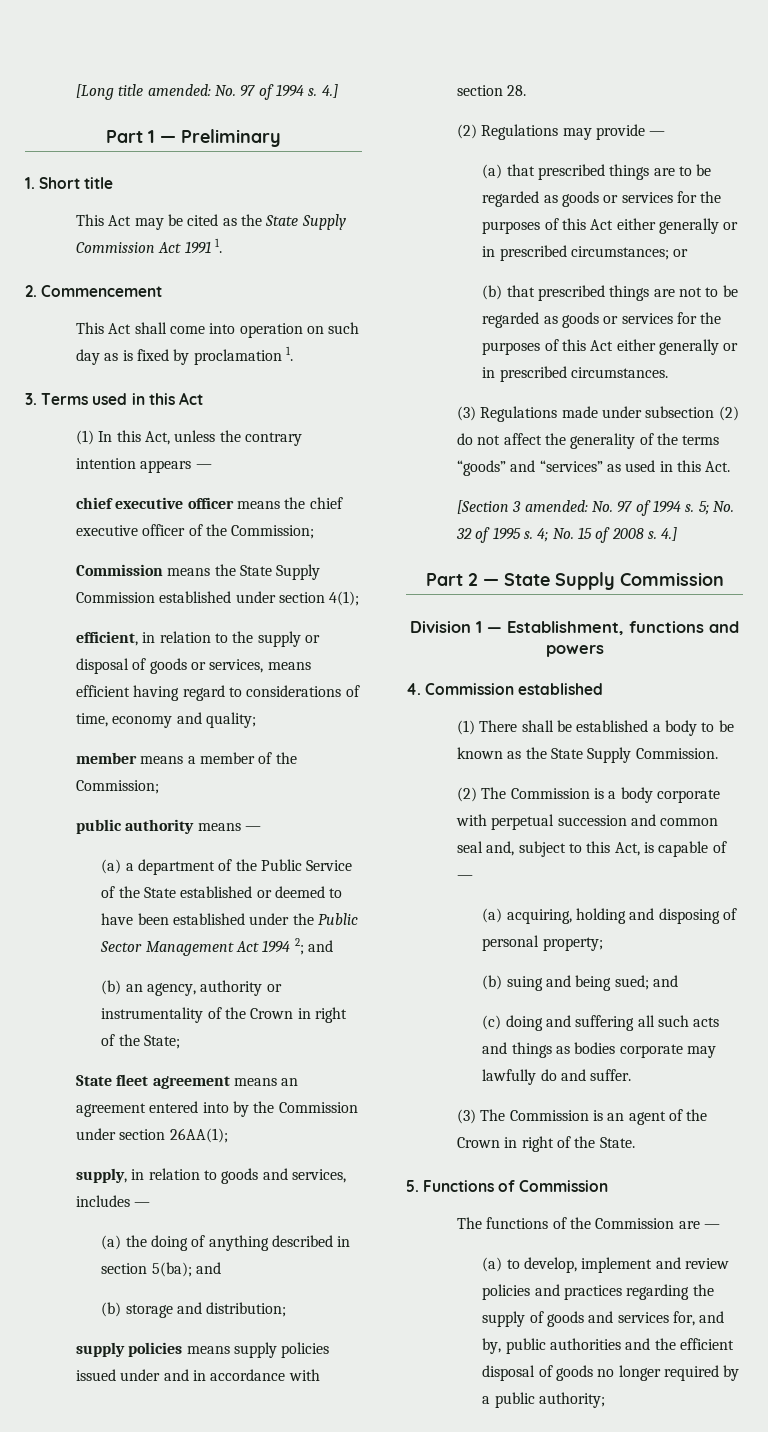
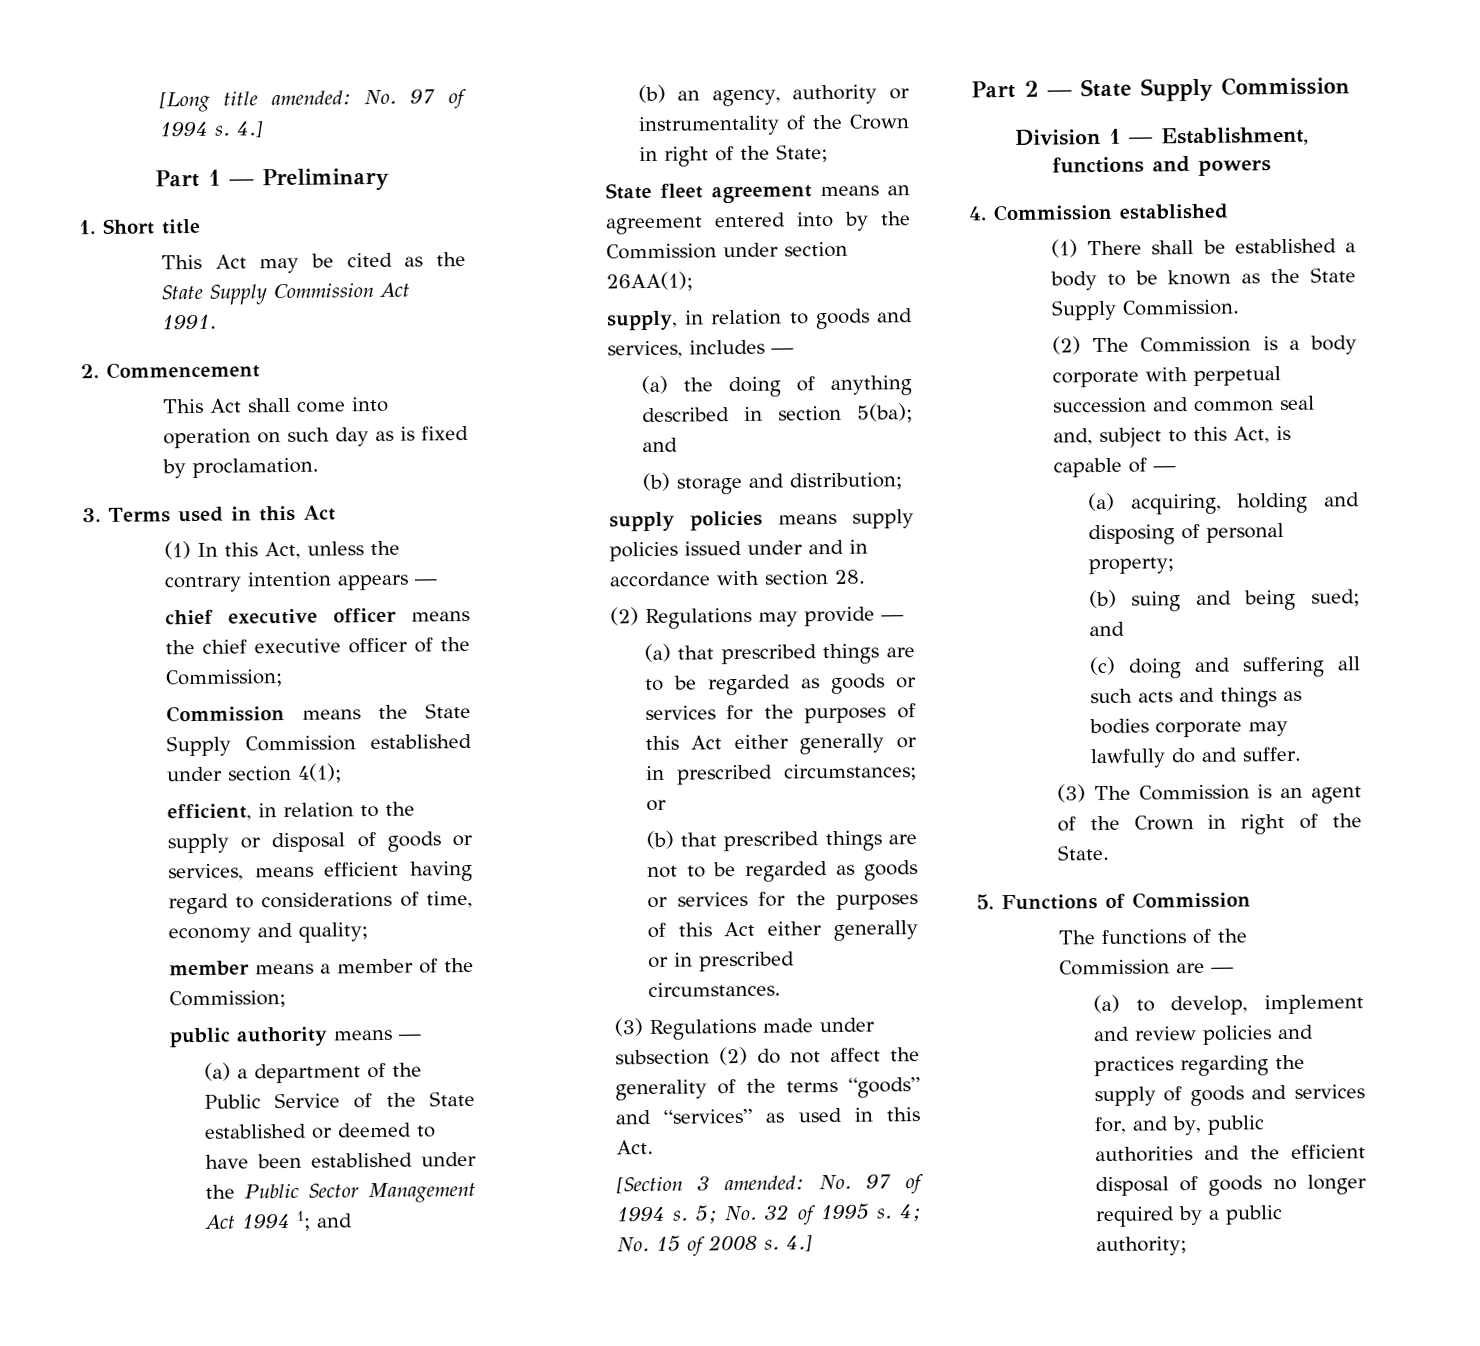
- This Act may be cited as the State Supply Commission Act 1991 1.
+ This Act may be cited as the State Supply Commission Act 1991.
- This Act shall come into operation on such day as is fixed by proclamation 1.
+ This Act shall come into operation on such day as is fixed by proclamation.
- (a) a department of the Public Service of the State established or deemed to have been established under the Public Sector Management Act 1994 2; and
+ (a) a department of the Public Service of the State established or deemed to have been established under the Public Sector Management Act 1994 1; and

